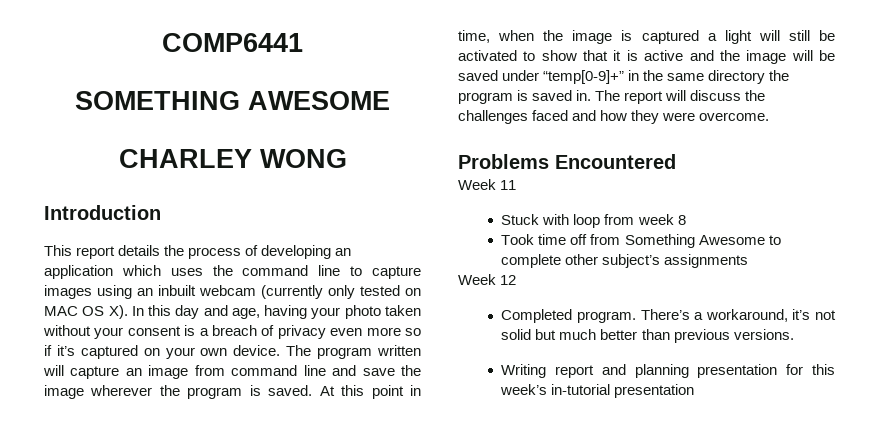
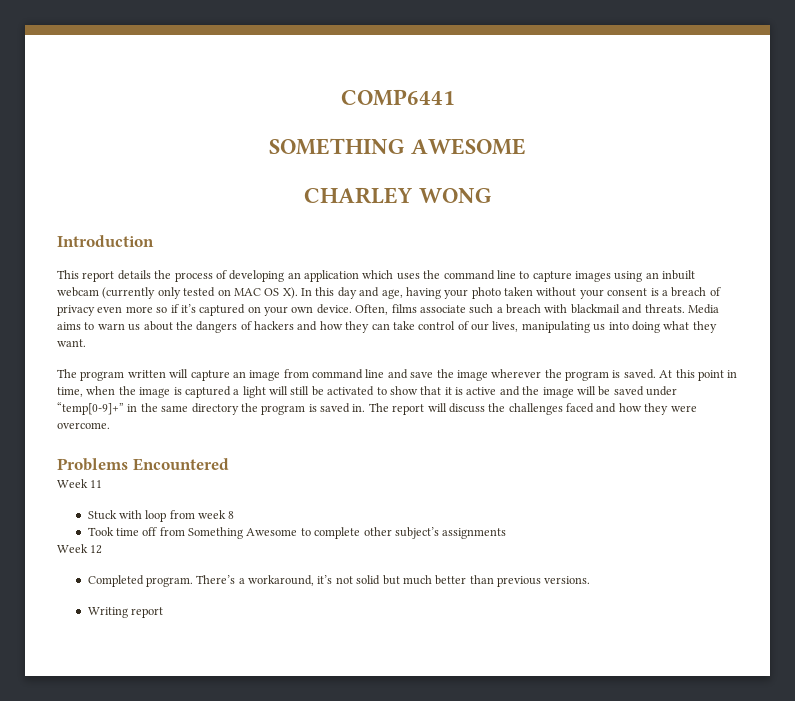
- This report details the process of developing an application which uses the command line to capture images using an inbuilt webcam (currently only tested on MAC OS X). In this day and age, having your photo taken without your consent is a breach of privacy even more so if it’s captured on your own device. The program written will capture an image from command line and save the image wherever the program is saved.
+ This report details the process of developing an application which uses the command line to capture images using an inbuilt webcam (currently only tested on MAC OS X). In this day and age, having your photo taken without your consent is a breach of privacy even more so if it’s captured on your own device. Often, films associate such a breach with blackmail and threats. Media aims to warn us about the dangers of hackers and how they can take control of our lives, manipulating us into doing what they want.
+ The program written will capture an image from command line and save the image wherever the program is saved.
- Writing report and planning presentation for this week’s in-tutorial presentation
+ Writing report

